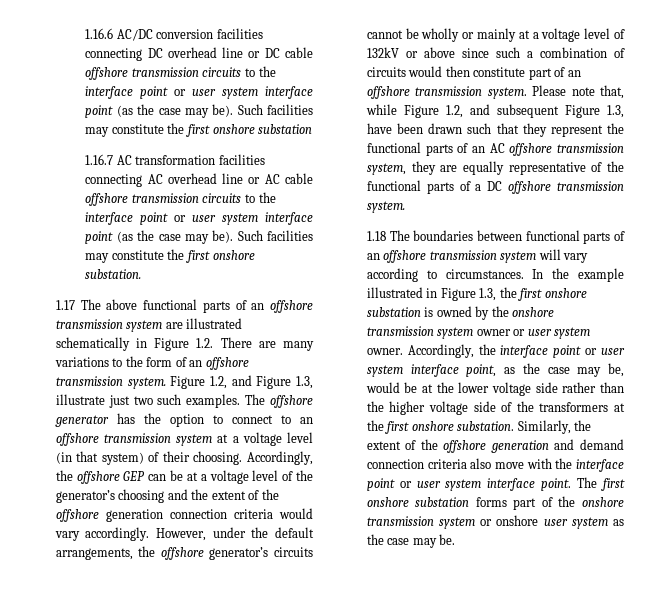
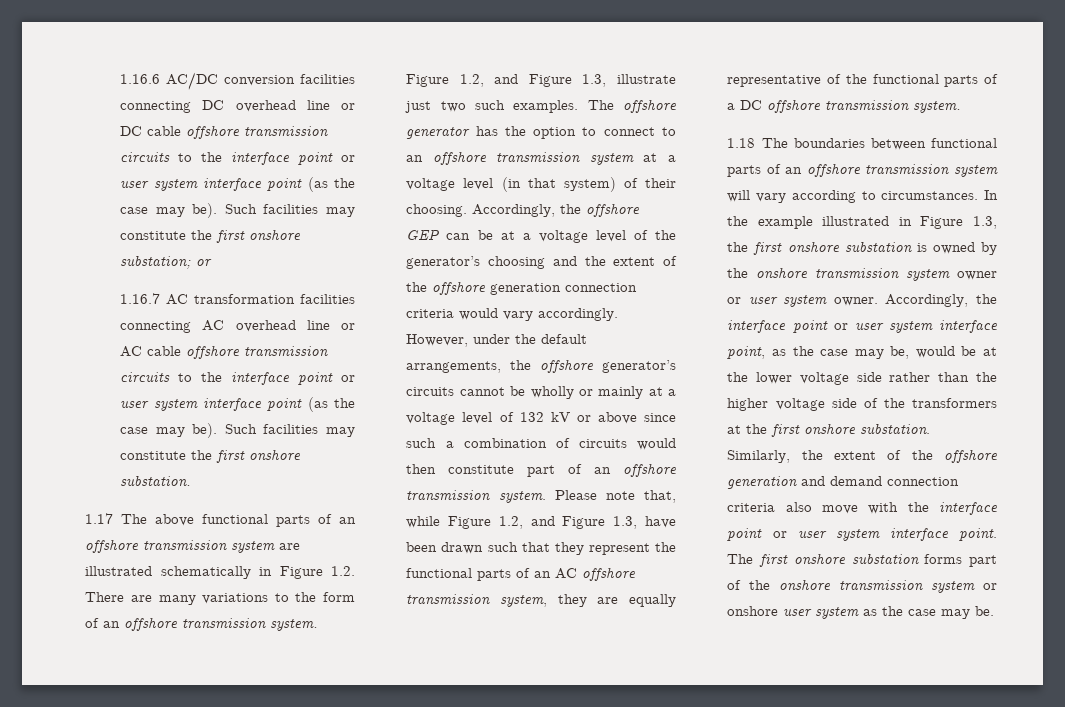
- Such facilities may constitute the first onshore substation
+ Such facilities may constitute the first onshore substation; or
- However, under the default arrangements, the offshore generator’s circuits cannot be wholly or mainly at a voltage level of 132kV or above since such a combination of circuits would then constitute part of an offshore transmission system.
+ However, under the default arrangements, the offshore generator’s circuits cannot be wholly or mainly at a voltage level of 132 kV or above since such a combination of circuits would then constitute part of an offshore transmission system.
- Please note that, while Figure 1.2, and subsequent Figure 1.3, have been drawn such that they represent the functional parts of an AC offshore transmission system, they are equally representative of the functional parts of a DC offshore transmission system.
+ Please note that, while Figure 1.2, and Figure 1.3, have been drawn such that they represent the functional parts of an AC offshore transmission system, they are equally representative of the functional parts of a DC offshore transmission system.

